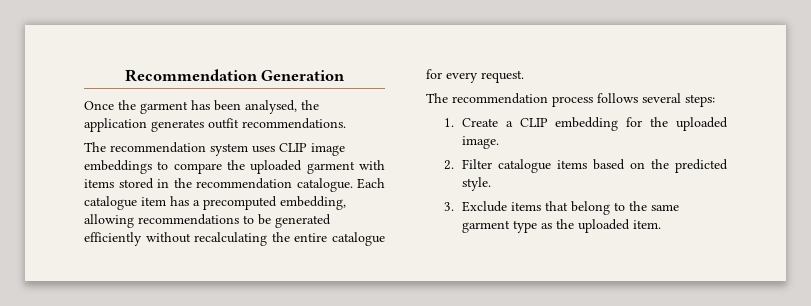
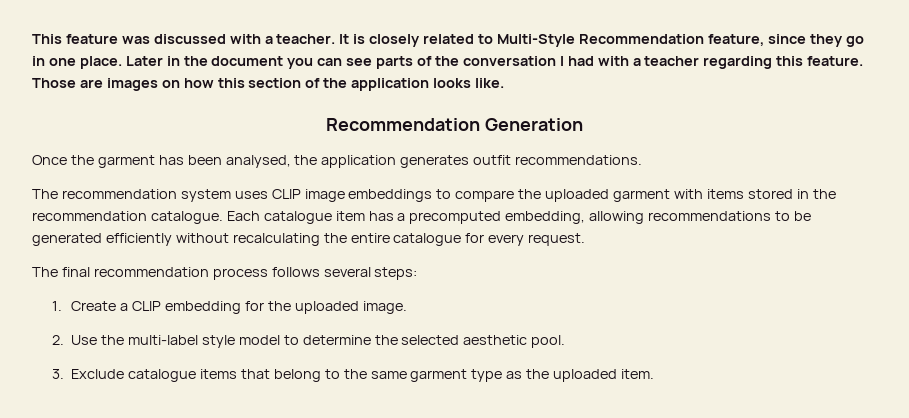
+ This feature was discussed with a teacher. It is closely related to Multi-Style Recommendation feature, since they go in one place. Later in the document you can see parts of the conversation I had with a teacher regarding this feature. Those are images on how this section of the application looks like.
- The recommendation process follows several steps:
+ The final recommendation process follows several steps:
- 2. Filter catalogue items based on the predicted style.
+ 2. Use the multi-label style model to determine the selected aesthetic pool.
- 3. Exclude items that belong to the same garment type as the uploaded item.
+ 3. Exclude catalogue items that belong to the same garment type as the uploaded item.

